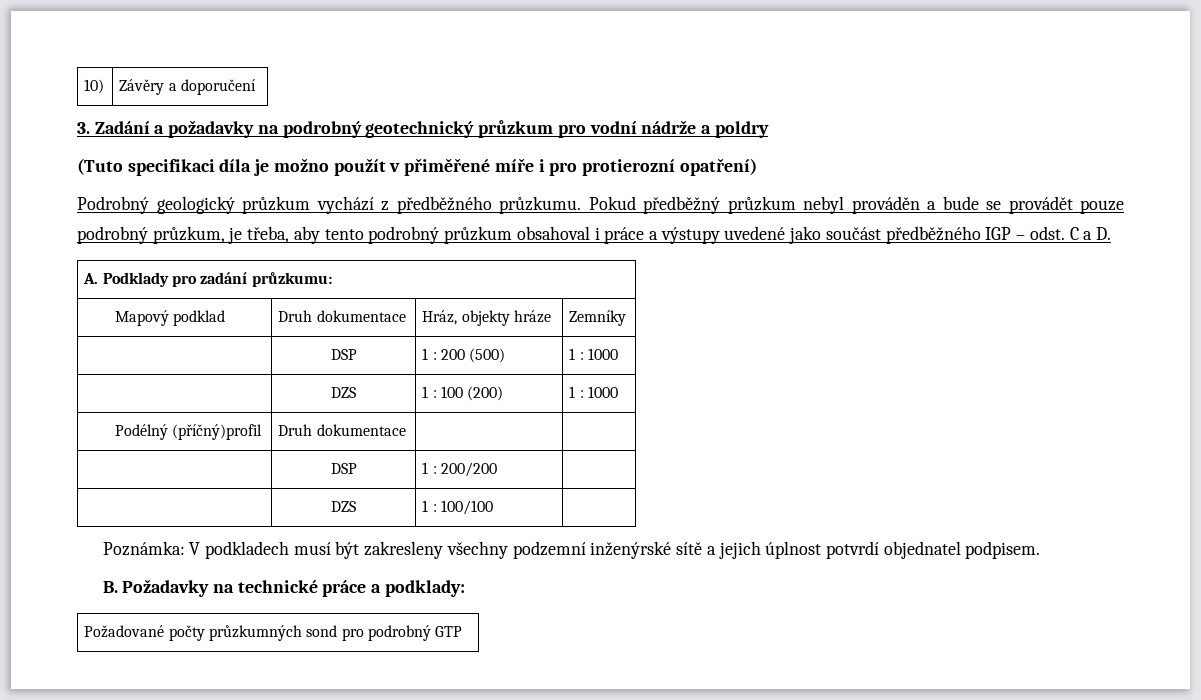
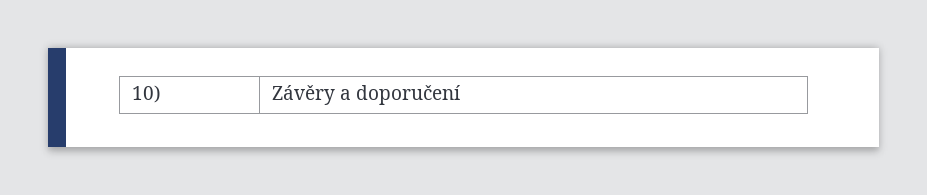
- 3. Zadání a požadavky na podrobný geotechnický průzkum pro vodní nádrže a poldry
- (Tuto specifikaci díla je možno použít v přiměřené míře i pro protierozní opatření)
- Podrobný geologický průzkum vychází z předběžného průzkumu. Pokud předběžný průzkum nebyl prováděn a bude se provádět pouze podrobný průzkum, je třeba, aby tento podrobný průzkum obsahoval i práce a výstupy uvedené jako součást předběžného IGP – odst. C a D.
- A. Podklady pro zadání průzkumu:
- Mapový podklad | Druh dokumentace | Hráz, objekty hráze | Zemníky
- | DSP | 1 : 200 (500) | 1 : 1000
- | DZS | 1 : 100 (200) | 1 : 1000
- Podélný (příčný)profil | Druh dokumentace | |
- | DSP | 1 : 200/200 |
- | DZS | 1 : 100/100 |
- Poznámka: V podkladech musí být zakresleny všechny podzemní inženýrské sítě a jejich úplnost potvrdí objednatel podpisem.
- B. Požadavky na technické práce a podklady:
- Požadované počty průzkumných sond pro podrobný GTP

